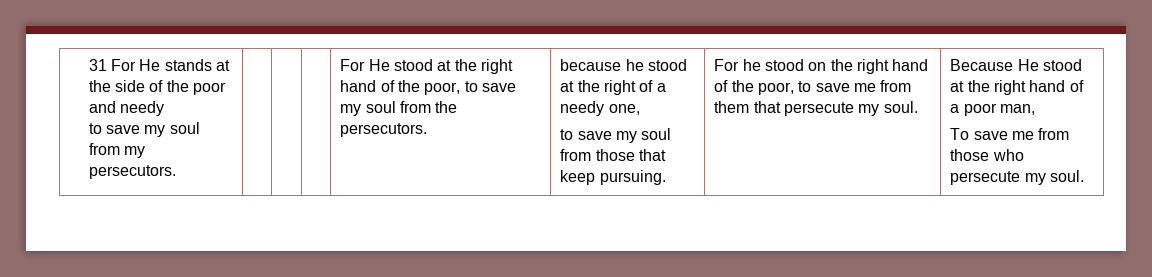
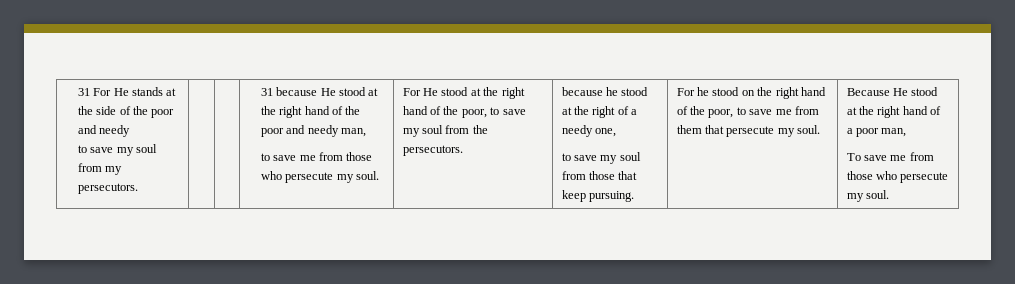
+ 31 because He stood at the right hand of the poor and needy man,
+ to save me from those who persecute my soul.

